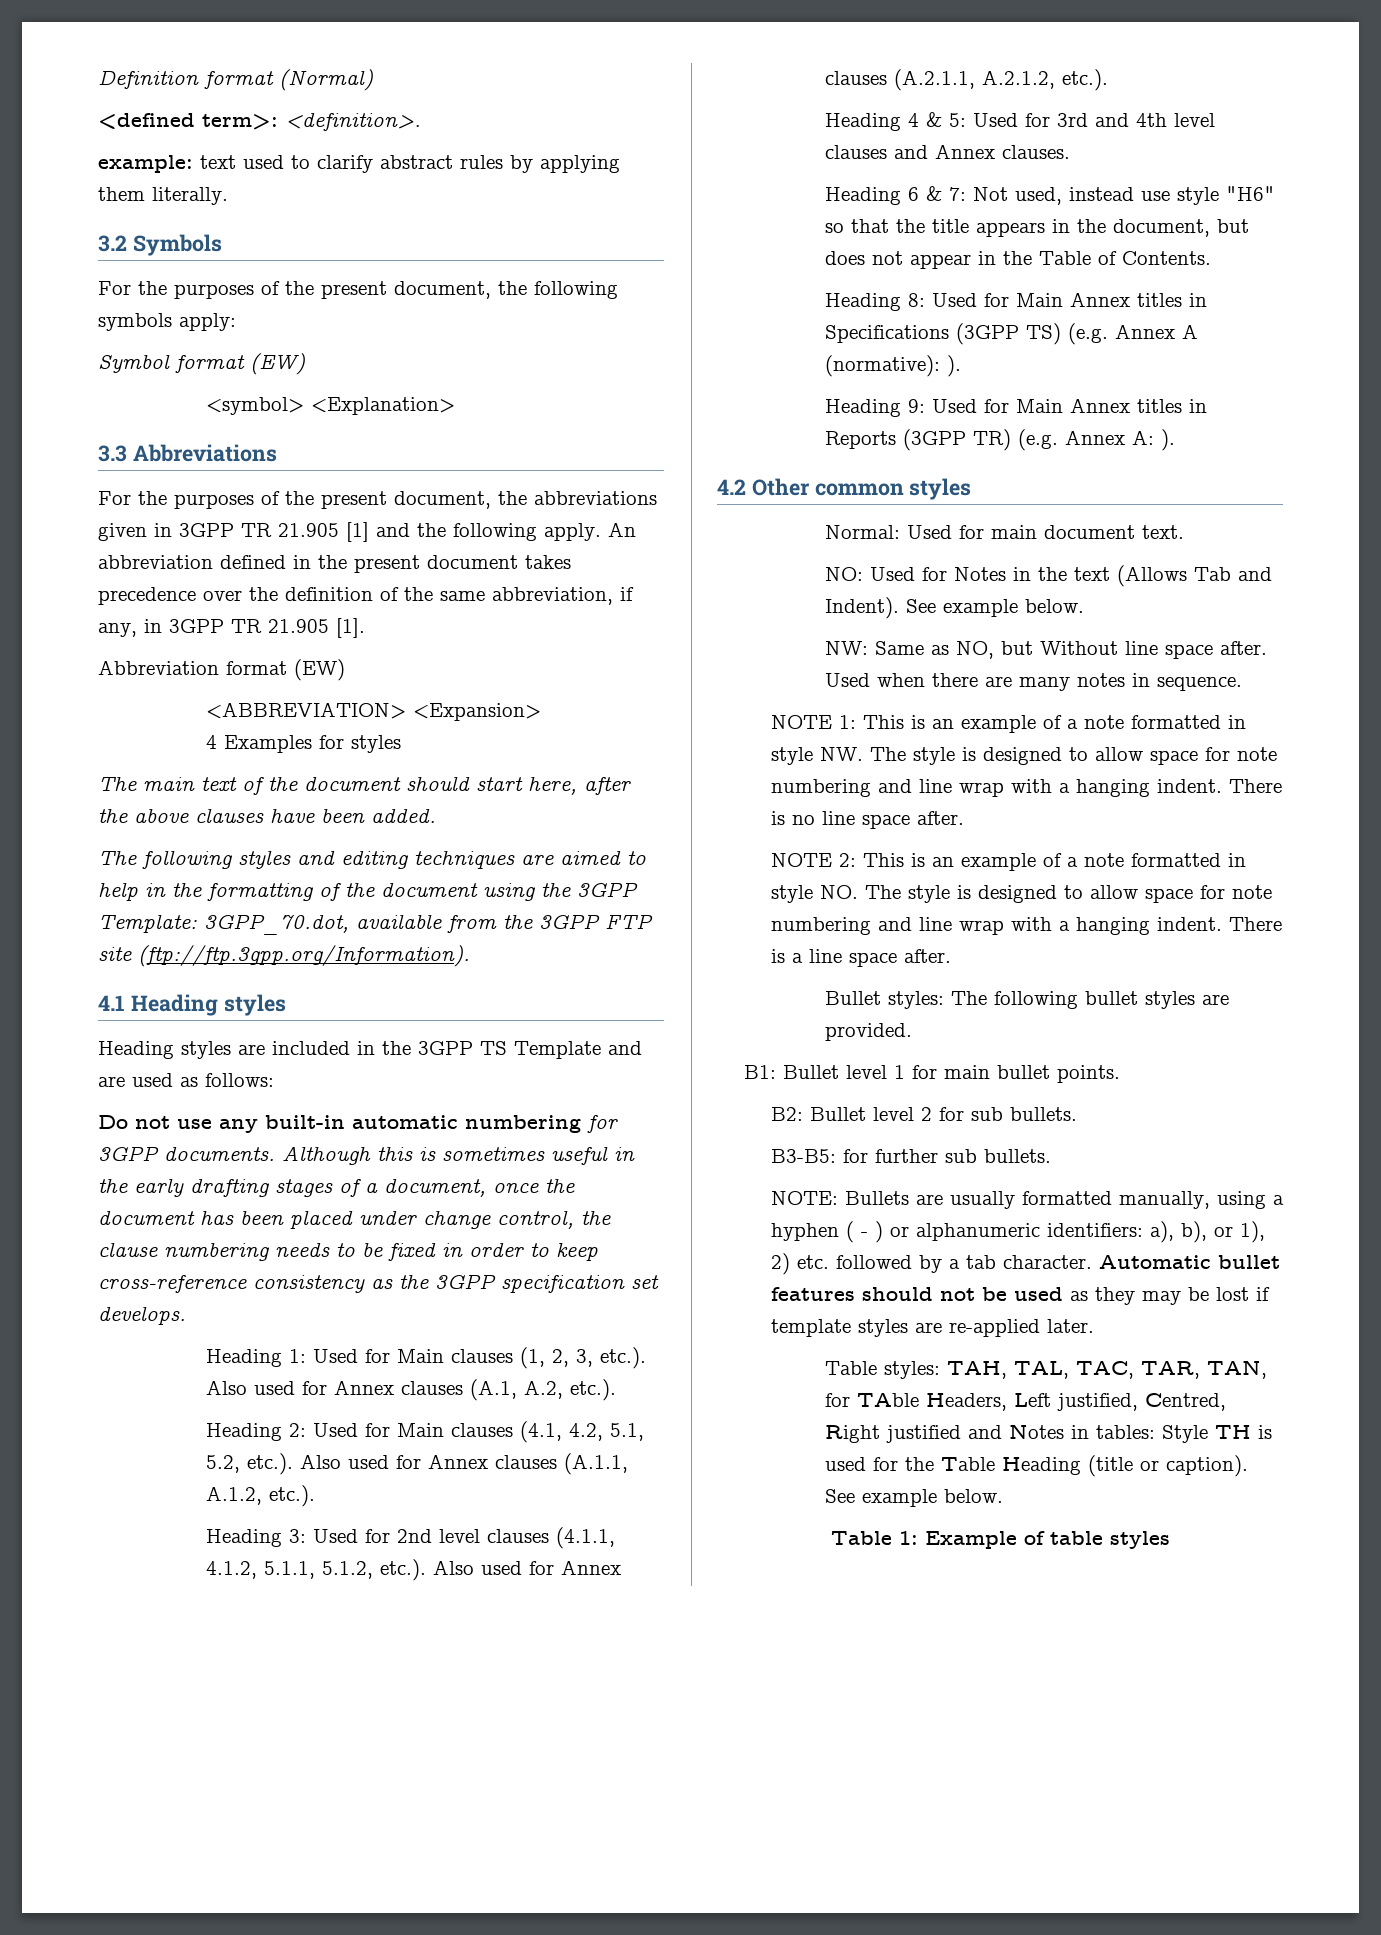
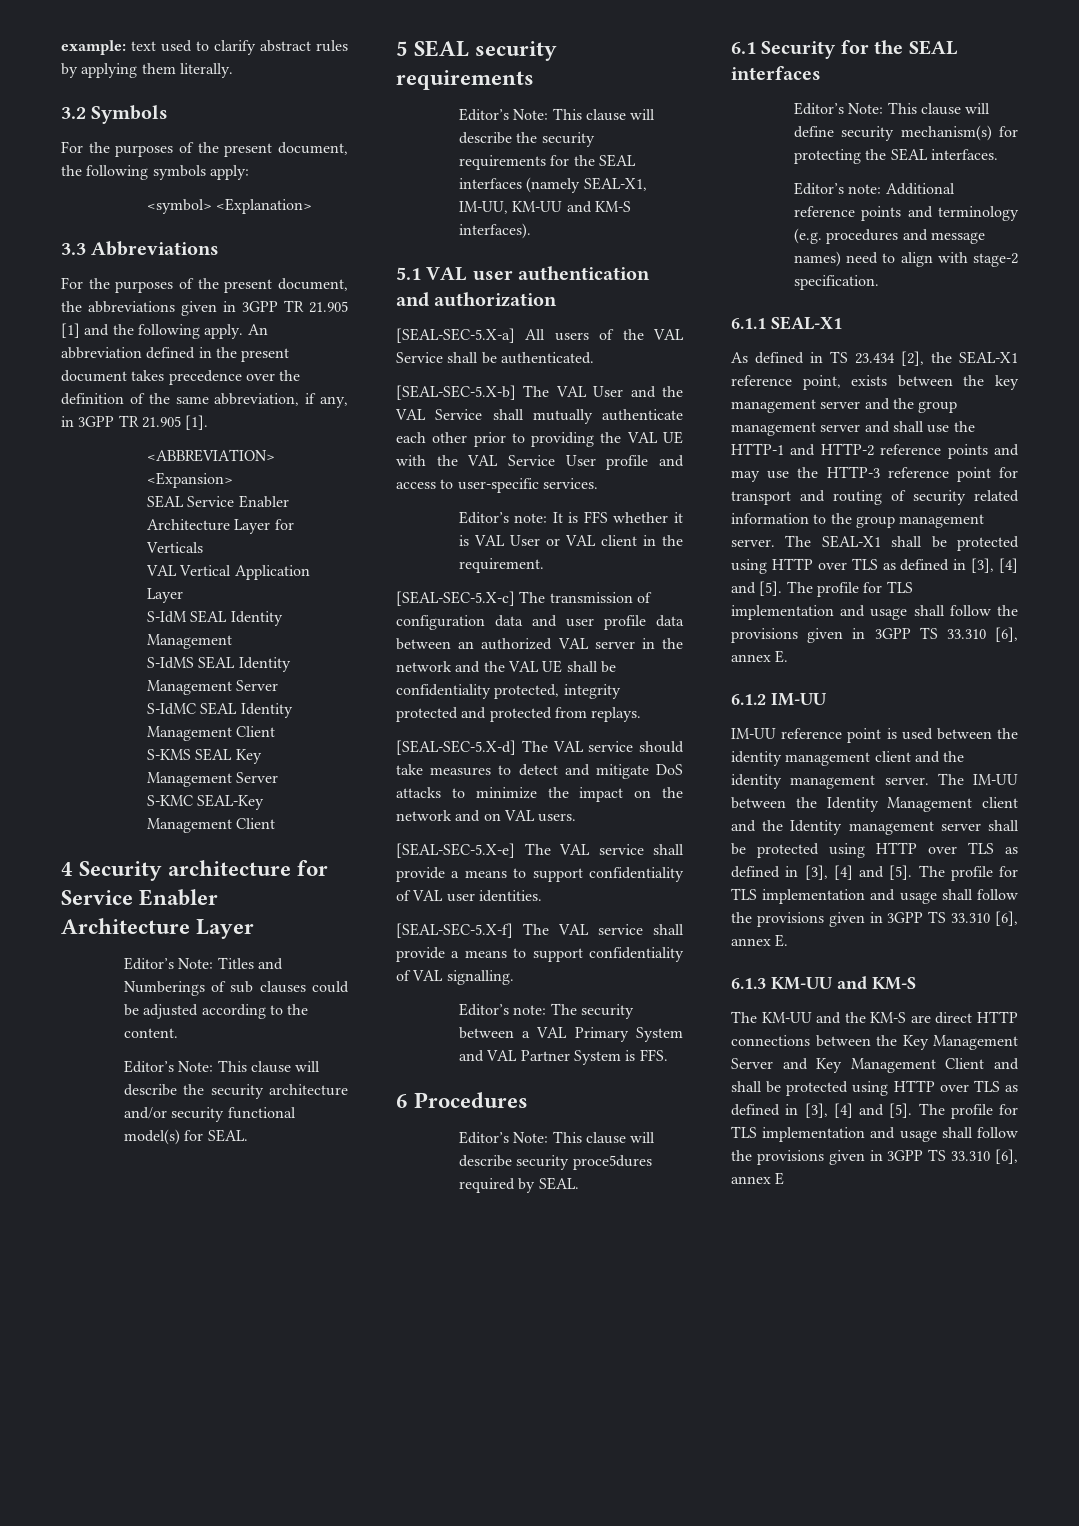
- Definition format (Normal)
- <defined term>: <definition>.
- Symbol format (EW)
- Abbreviation format (EW)
- 4 Examples for styles
- The main text of the document should start here, after the above clauses have been added.
- The following styles and editing techniques are aimed to help in the formatting of the document using the 3GPP Template: 3GPP_70.dot, available from the 3GPP FTP site (ftp://ftp.3gpp.org/Information).
- 4.1 Heading styles
- Heading styles are included in the 3GPP TS Template and are used as follows:
- Do not use any built-in automatic numbering for 3GPP documents. Although this is sometimes useful in the early drafting stages of a document, once the document has been placed under change control, the clause numbering needs to be fixed in order to keep cross-reference consistency as the 3GPP specification set develops.
- Heading 1: Used for Main clauses (1, 2, 3, etc.). Also used for Annex clauses (A.1, A.2, etc.).
- Heading 2: Used for Main clauses (4.1, 4.2, 5.1, 5.2, etc.). Also used for Annex clauses (A.1.1, A.1.2, etc.).
- Heading 3: Used for 2nd level clauses (4.1.1, 4.1.2, 5.1.1, 5.1.2, etc.). Also used for Annex clauses (A.2.1.1, A.2.1.2, etc.).
- Heading 4 & 5: Used for 3rd and 4th level clauses and Annex clauses.
- Heading 6 & 7: Not used, instead use style "H6" so that the title appears in the document, but does not appear in the Table of Contents.
- Heading 8: Used for Main Annex titles in Specifications (3GPP TS) (e.g. Annex A (normative): ).
- Heading 9: Used for Main Annex titles in Reports (3GPP TR) (e.g. Annex A: ).
- 4.2 Other common styles
- Normal: Used for main document text.
- NO: Used for Notes in the text (Allows Tab and Indent). See example below.
- NW: Same as NO, but Without line space after. Used when there are many notes in sequence.
- NOTE 1: This is an example of a note formatted in style NW. The style is designed to allow space for note numbering and line wrap with a hanging indent. There is no line space after.
- NOTE 2: This is an example of a note formatted in style NO. The style is designed to allow space for note numbering and line wrap with a hanging indent. There is a line space after.
- Bullet styles: The following bullet styles are provided.
- B1: Bullet level 1 for main bullet points.
- B2: Bullet level 2 for sub bullets.
- B3-B5: for further sub bullets.
- NOTE: Bullets are usually formatted manually, using a hyphen ( - ) or alphanumeric identifiers: a), b), or 1), 2) etc. followed by a tab character. Automatic bullet features should not be used as they may be lost if template styles are re-applied later.
- Table styles: TAH, TAL, TAC, TAR, TAN, for TAble Headers, Left justified, Centred, Right justified and Notes in tables: Style TH is used for the Table Heading (title or caption). See example below.
- Table 1: Example of table styles
+ SEAL Service Enabler Architecture Layer for Verticals
+ VAL Vertical Application Layer
+ S-IdM SEAL Identity Management
+ S-IdMS SEAL Identity Management Server
+ S-IdMC SEAL Identity Management Client
+ S-KMS SEAL Key Management Server
+ S-KMC SEAL-Key Management Client
+ 4 Security architecture for Service Enabler Architecture Layer
+ Editor’s Note: Titles and Numberings of sub clauses could be adjusted according to the content.
+ Editor’s Note: This clause will describe the security architecture and/or security functional model(s) for SEAL.
+ 5 SEAL security requirements
+ Editor’s Note: This clause will describe the security requirements for the SEAL interfaces (namely SEAL-X1, IM-UU, KM-UU and KM-S interfaces).
+ 5.1 VAL user authentication and authorization
+ [SEAL-SEC-5.X-a] All users of the VAL Service shall be authenticated.
+ [SEAL-SEC-5.X-b] The VAL User and the VAL Service shall mutually authenticate each other prior to providing the VAL UE with the VAL Service User profile and access to user-specific services.
+ Editor’s note: It is FFS whether it is VAL User or VAL client in the requirement.
+ [SEAL-SEC-5.X-c] The transmission of configuration data and user profile data between an authorized VAL server in the network and the VAL UE shall be confidentiality protected, integrity protected and protected from replays.
+ [SEAL-SEC-5.X-d] The VAL service should take measures to detect and mitigate DoS attacks to minimize the impact on the network and on VAL users.
+ [SEAL-SEC-5.X-e] The VAL service shall provide a means to support confidentiality of VAL user identities.
+ [SEAL-SEC-5.X-f] The VAL service shall provide a means to support confidentiality of VAL signalling.
+ Editor’s note: The security between a VAL Primary System and VAL Partner System is FFS.
+ 6 Procedures
+ Editor’s Note: This clause will describe security proce5dures required by SEAL.
+ 6.1 Security for the SEAL interfaces
+ Editor’s Note: This clause will define security mechanism(s) for protecting the SEAL interfaces.
+ Editor’s note: Additional reference points and terminology (e.g. procedures and message names) need to align with stage-2 specification.
+ 6.1.1 SEAL-X1
+ As defined in TS 23.434 [2], the SEAL-X1 reference point, exists between the key management server and the group management server and shall use the HTTP-1 and HTTP-2 reference points and may use the HTTP-3 reference point for transport and routing of security related information to the group management server. The SEAL-X1 shall be protected using HTTP over TLS as defined in [3], [4] and [5]. The profile for TLS implementation and usage shall follow the provisions given in 3GPP TS 33.310 [6], annex E.
+ 6.1.2 IM-UU
+ IM-UU reference point is used between the identity management client and the identity management server. The IM-UU between the Identity Management client and the Identity management server shall be protected using HTTP over TLS as defined in [3], [4] and [5]. The profile for TLS implementation and usage shall follow the provisions given in 3GPP TS 33.310 [6], annex E.
+ 6.1.3 KM-UU and KM-S
+ The KM-UU and the KM-S are direct HTTP connections between the Key Management Server and Key Management Client and shall be protected using HTTP over TLS as defined in [3], [4] and [5]. The profile for TLS implementation and usage shall follow the provisions given in 3GPP TS 33.310 [6], annex E

